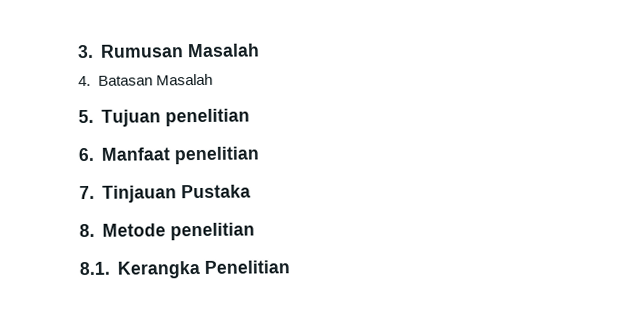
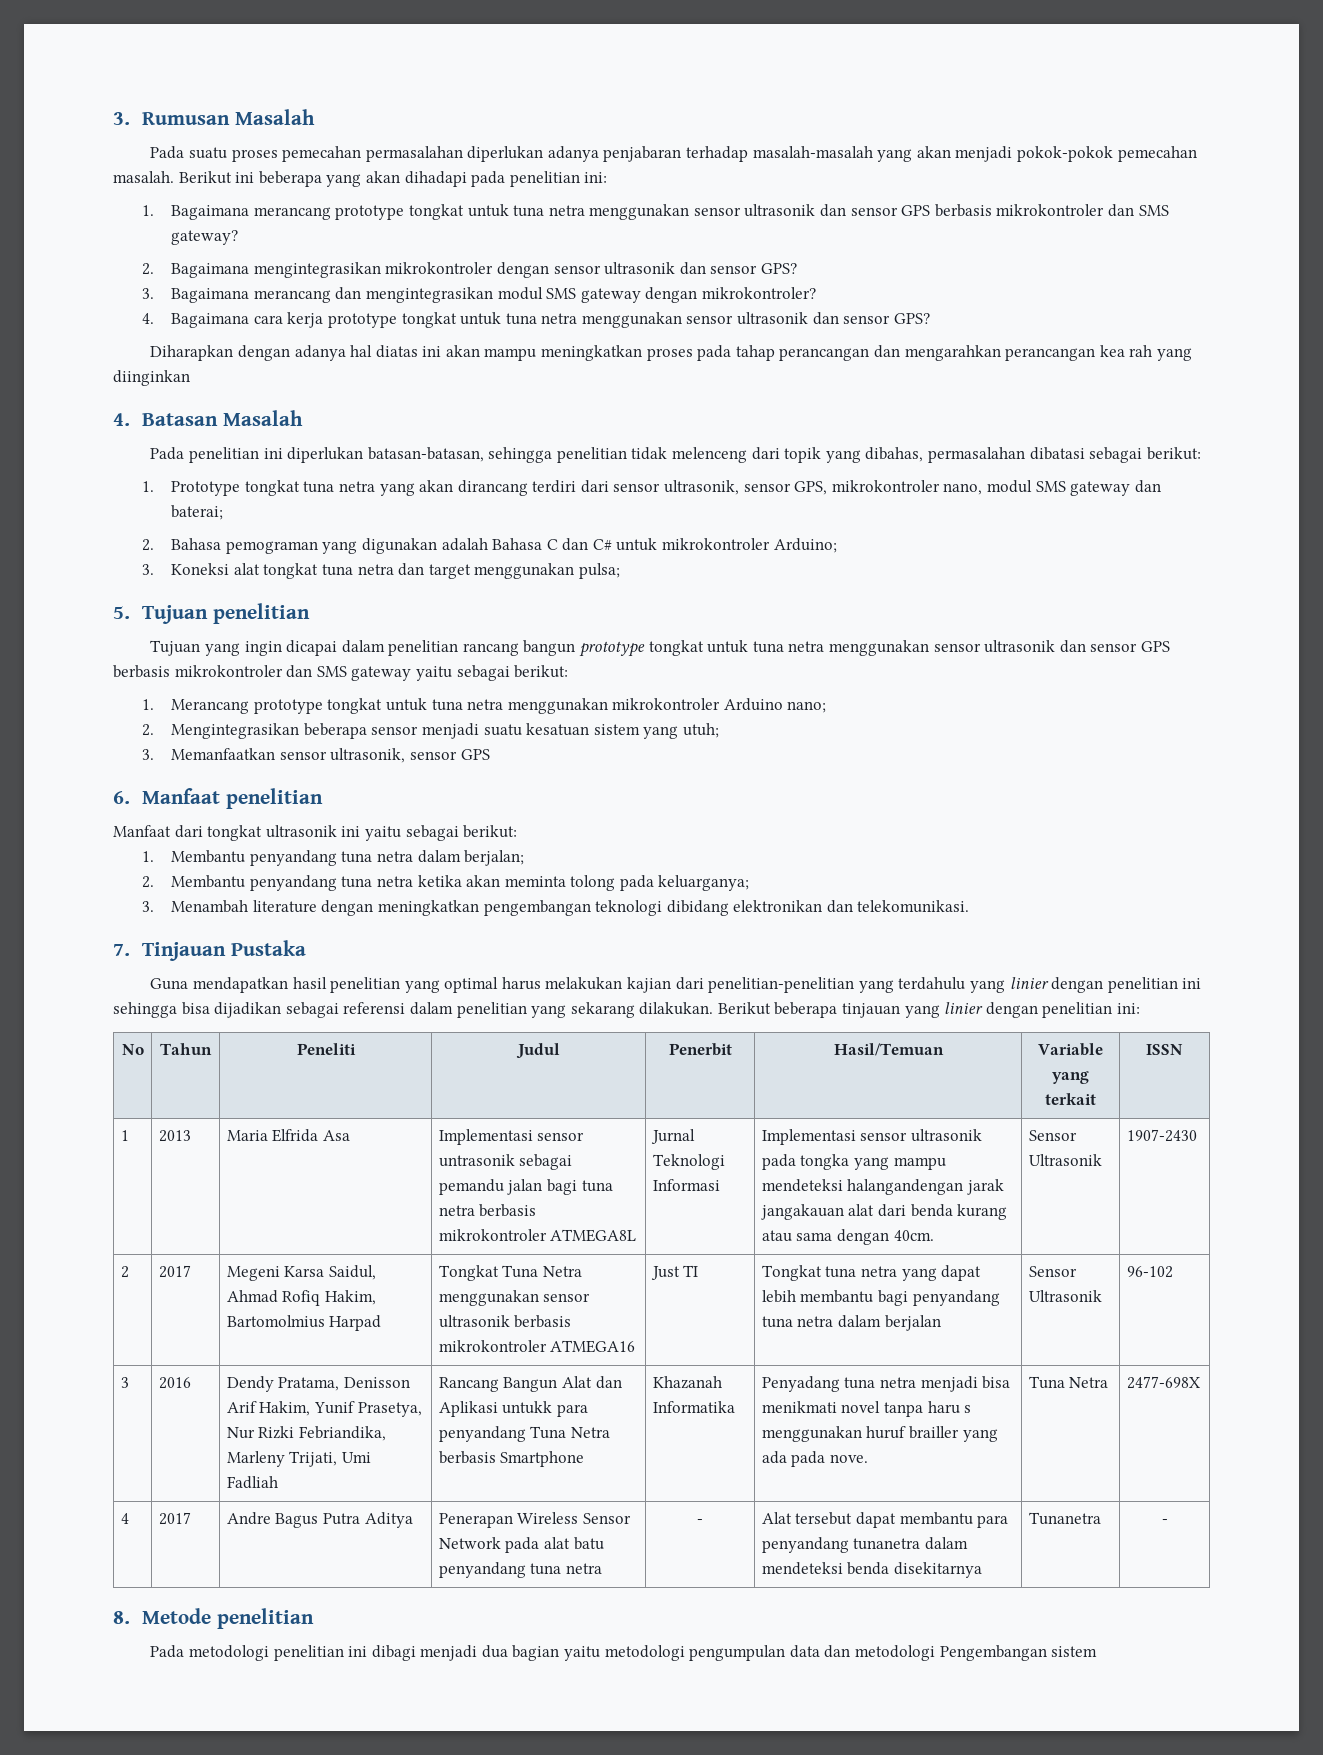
+ Pada suatu proses pemecahan permasalahan diperlukan adanya penjabaran terhadap masalah-masalah yang akan menjadi pokok-pokok pemecahan masalah. Berikut ini beberapa yang akan dihadapi pada penelitian ini:
+ 1. Bagaimana merancang prototype tongkat untuk tuna netra menggunakan sensor ultrasonik dan sensor GPS berbasis mikrokontroler dan SMS gateway?
+ 2. Bagaimana mengintegrasikan mikrokontroler dengan sensor ultrasonik dan sensor GPS?
+ 3. Bagaimana merancang dan mengintegrasikan modul SMS gateway dengan mikrokontroler?
+ 4. Bagaimana cara kerja prototype tongkat untuk tuna netra menggunakan sensor ultrasonik dan sensor GPS?
+ Diharapkan dengan adanya hal diatas ini akan mampu meningkatkan proses pada tahap perancangan dan mengarahkan perancangan kea rah yang diinginkan
  4. Batasan Masalah
+ Pada penelitian ini diperlukan batasan-batasan, sehingga penelitian tidak melenceng dari topik yang dibahas, permasalahan dibatasi sebagai berikut:
+ 1. Prototype tongkat tuna netra yang akan dirancang terdiri dari sensor ultrasonik, sensor GPS, mikrokontroler nano, modul SMS gateway dan baterai;
+ 2. Bahasa pemograman yang digunakan adalah Bahasa C dan C# untuk mikrokontroler Arduino;
+ 3. Koneksi alat tongkat tuna netra dan target menggunakan pulsa;
  5. Tujuan penelitian
+ Tujuan yang ingin dicapai dalam penelitian rancang bangun prototype tongkat untuk tuna netra menggunakan sensor ultrasonik dan sensor GPS berbasis mikrokontroler dan SMS gateway yaitu sebagai berikut:
+ 1. Merancang prototype tongkat untuk tuna netra menggunakan mikrokontroler Arduino nano;
+ 2. Mengintegrasikan beberapa sensor menjadi suatu kesatuan sistem yang utuh;
+ 3. Memanfaatkan sensor ultrasonik, sensor GPS
  6. Manfaat penelitian
+ Manfaat dari tongkat ultrasonik ini yaitu sebagai berikut:
+ 1. Membantu penyandang tuna netra dalam berjalan;
+ 2. Membantu penyandang tuna netra ketika akan meminta tolong pada keluarganya;
+ 3. Menambah literature dengan meningkatkan pengembangan teknologi dibidang elektronikan dan telekomunikasi.
  7. Tinjauan Pustaka
+ Guna mendapatkan hasil penelitian yang optimal harus melakukan kajian dari penelitian-penelitian yang terdahulu yang linier dengan penelitian ini sehingga bisa dijadikan sebagai referensi dalam penelitian yang sekarang dilakukan. Berikut beberapa tinjauan yang linier dengan penelitian ini:
+ No | Tahun | Peneliti | Judul | Penerbit | Hasil/Temuan | Variable yang terkait | ISSN
+ 1 | 2013 | Maria Elfrida Asa | Implementasi sensor untrasonik sebagai pemandu jalan bagi tuna netra berbasis mikrokontroler ATMEGA8L | Jurnal Teknologi Informasi | Implementasi sensor ultrasonik pada tongka yang mampu mendeteksi halangandengan jarak jangakauan alat dari benda kurang atau sama dengan 40cm. | Sensor Ultrasonik | 1907-2430
+ 2 | 2017 | Megeni Karsa Saidul, Ahmad Rofiq Hakim, Bartomolmius Harpad | Tongkat Tuna Netra menggunakan sensor ultrasonik berbasis mikrokontroler ATMEGA16 | Just TI | Tongkat tuna netra yang dapat lebih membantu bagi penyandang tuna netra dalam berjalan | Sensor Ultrasonik | 96-102
+ 3 | 2016 | Dendy Pratama, Denisson Arif Hakim, Yunif Prasetya, Nur Rizki Febriandika, Marleny Trijati, Umi Fadliah | Rancang Bangun Alat dan Aplikasi untukk para penyandang Tuna Netra berbasis Smartphone | Khazanah Informatika | Penyadang tuna netra menjadi bisa menikmati novel tanpa haru s menggunakan huruf brailler yang ada pada nove. | Tuna Netra | 2477-698X
+ 4 | 2017 | Andre Bagus Putra Aditya | Penerapan Wireless Sensor Network pada alat batu penyandang tuna netra | - | Alat tersebut dapat membantu para penyandang tunanetra dalam mendeteksi benda disekitarnya | Tunanetra | -
  8. Metode penelitian
- 8.1. Kerangka Penelitian
+ Pada metodologi penelitian ini dibagi menjadi dua bagian yaitu metodologi pengumpulan data dan metodologi Pengembangan sistem

